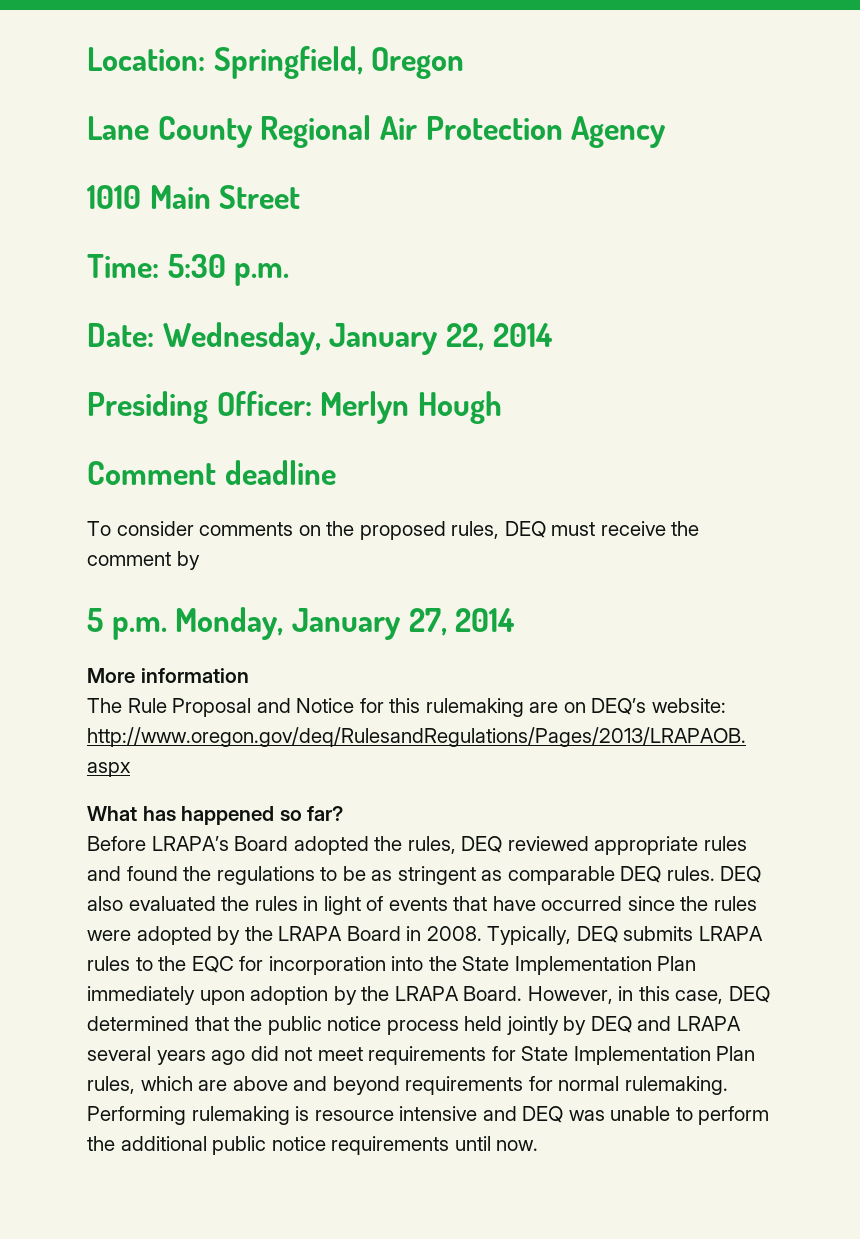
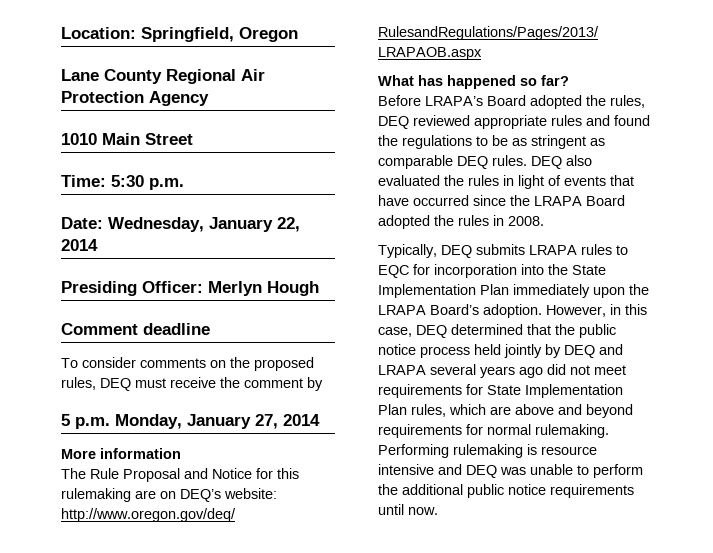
- DEQ also evaluated the rules in light of events that have occurred since the rules were adopted by the LRAPA Board in 2008. Typically, DEQ submits LRAPA rules to the EQC for incorporation into the State Implementation Plan immediately upon adoption by the LRAPA Board.
+ DEQ also evaluated the rules in light of events that have occurred since the LRAPA Board adopted the rules in 2008.
+ Typically, DEQ submits LRAPA rules to EQC for incorporation into the State Implementation Plan immediately upon the LRAPA Board’s adoption.

